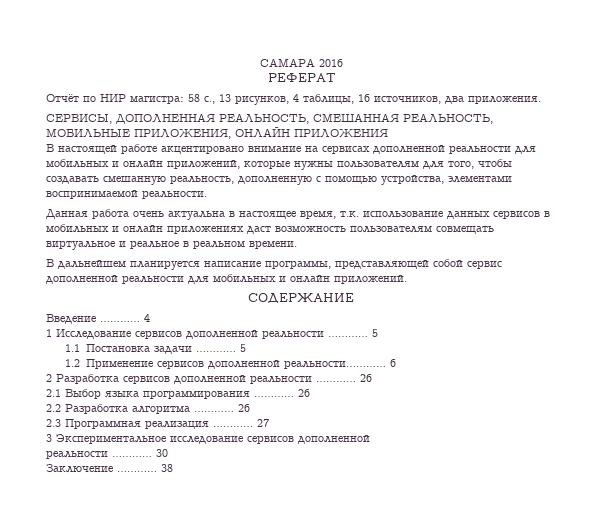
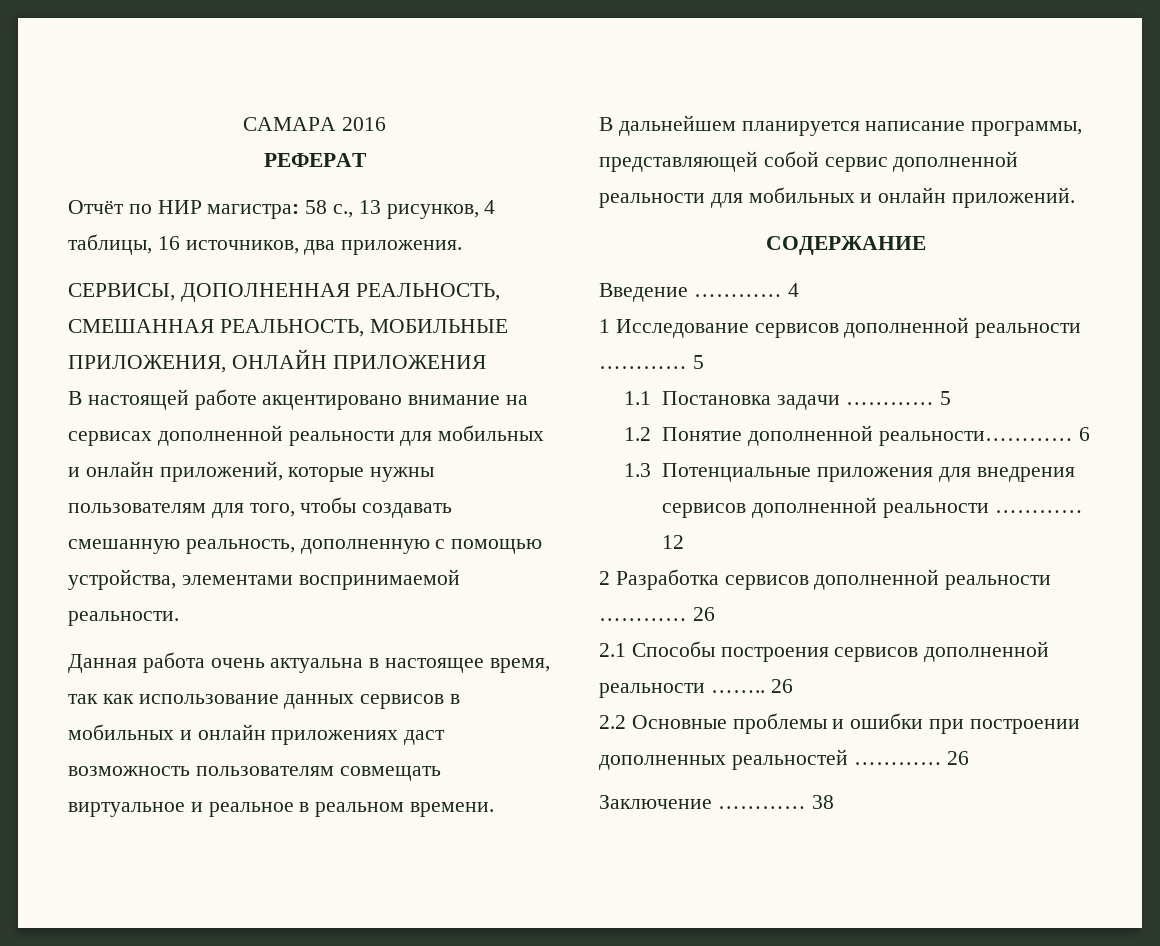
- Данная работа очень актуальна в настоящее время, т.к. использование данных сервисов в мобильных и онлайн приложениях даст возможность пользователям совмещать виртуальное и реальное в реальном времени.
+ Данная работа очень актуальна в настоящее время, так как использование данных сервисов в мобильных и онлайн приложениях даст возможность пользователям совмещать виртуальное и реальное в реальном времени.
- 1.2 Применение сервисов дополненной реальности…………
+ 1.2 Понятие дополненной реальности…………
+ 1.3 Потенциальные приложения для внедрения сервисов дополненной реальности ………… 12
- 2.1 Выбор языка программирования ………… 26
- 2.2 Разработка алгоритма ………… 26
- 2.3 Программная реализация ………… 27
- 3 Экспериментальное исследование сервисов дополненной
- реальности ………… 30
+ 2.1 Способы построения сервисов дополненной реальности …….. 26
+ 2.2 Основные проблемы и ошибки при построении дополненных реальностей ………… 26

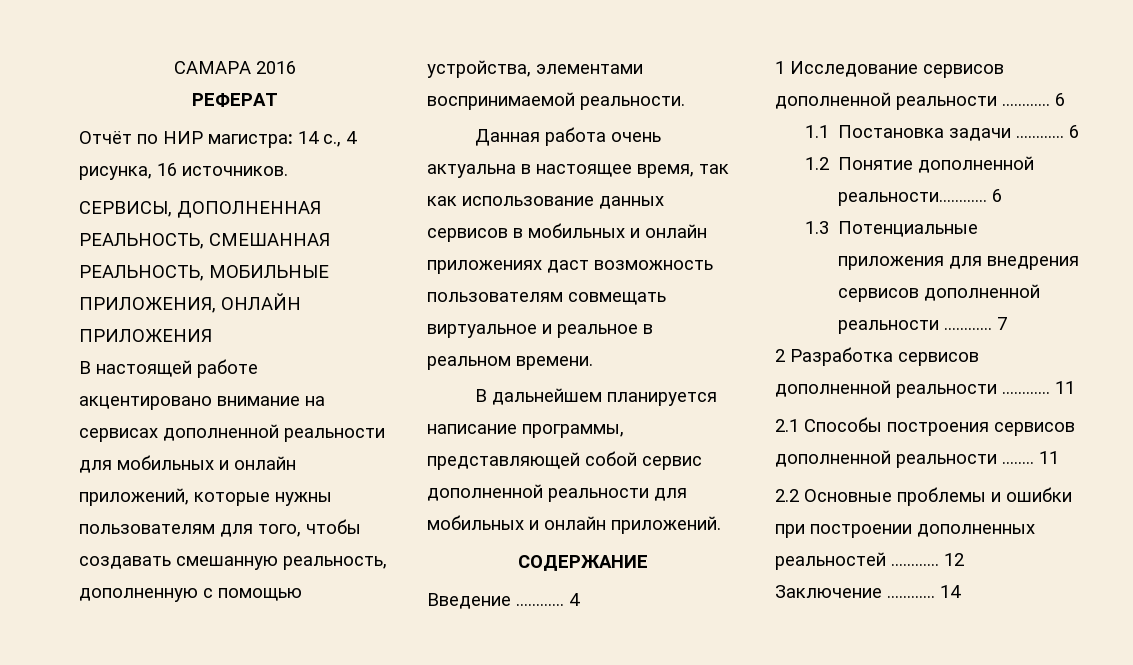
- Отчёт по НИР магистра: 58 c., 13 рисунков, 4 таблицы, 16 источников, два приложения.
+ Отчёт по НИР магистра: 14 c., 4 рисунка, 16 источников.
- 1 Исследование сервисов дополненной реальности ………… 5
+ 1 Исследование сервисов дополненной реальности ………… 6
- 1.1 Постановка задачи ………… 5
+ 1.1 Постановка задачи ………… 6
- 12
+ 7
- 2 Разработка сервисов дополненной реальности ………… 26
+ 2 Разработка сервисов дополненной реальности ………… 11
- 2.1 Способы построения сервисов дополненной реальности …….. 26
+ 2.1 Способы построения сервисов дополненной реальности …….. 11
- 2.2 Основные проблемы и ошибки при построении дополненных реальностей ………… 26
+ 2.2 Основные проблемы и ошибки при построении дополненных реальностей ………… 12
- Заключение ………… 38
+ Заключение ………… 14

